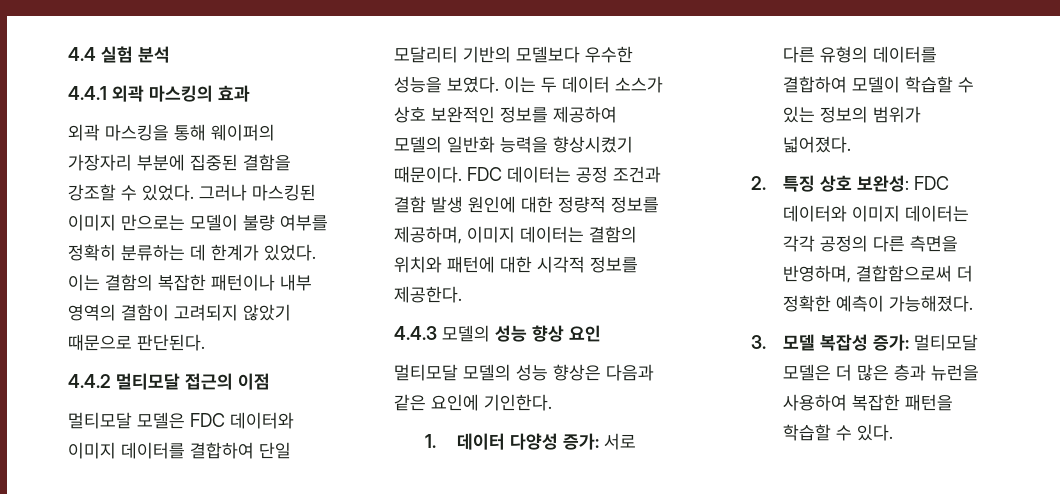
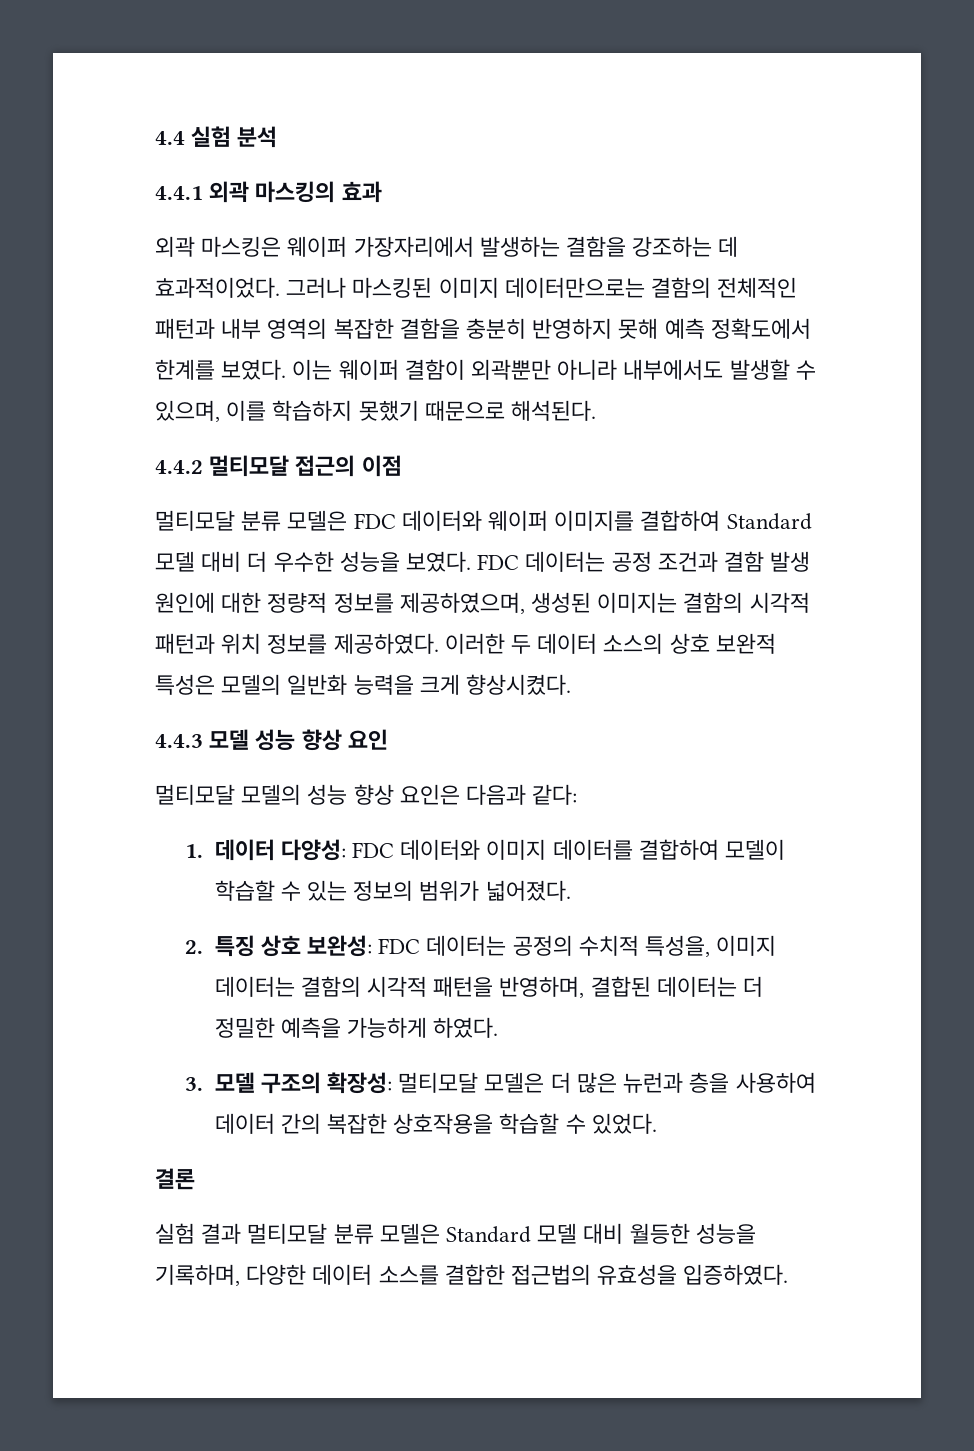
- 외곽 마스킹을 통해 웨이퍼의 가장자리 부분에 집중된 결함을 강조할 수 있었다. 그러나 마스킹된 이미지 만으로는 모델이 불량 여부를 정확히 분류하는 데 한계가 있었다. 이는 결함의 복잡한 패턴이나 내부 영역의 결함이 고려되지 않았기 때문으로 판단된다.
+ 외곽 마스킹은 웨이퍼 가장자리에서 발생하는 결함을 강조하는 데 효과적이었다. 그러나 마스킹된 이미지 데이터만으로는 결함의 전체적인 패턴과 내부 영역의 복잡한 결함을 충분히 반영하지 못해 예측 정확도에서 한계를 보였다. 이는 웨이퍼 결함이 외곽뿐만 아니라 내부에서도 발생할 수 있으며, 이를 학습하지 못했기 때문으로 해석된다.
- 멀티모달 모델은 FDC 데이터와 이미지 데이터를 결합하여 단일 모달리티 기반의 모델보다 우수한 성능을 보였다. 이는 두 데이터 소스가 상호 보완적인 정보를 제공하여 모델의 일반화 능력을 향상시켰기 때문이다.
+ 멀티모달 분류 모델은 FDC 데이터와 웨이퍼 이미지를 결합하여 Standard 모델 대비 더 우수한 성능을 보였다.
- FDC 데이터는 공정 조건과 결함 발생 원인에 대한 정량적 정보를 제공하며, 이미지 데이터는 결함의 위치와 패턴에 대한 시각적 정보를 제공한다.
+ FDC 데이터는 공정 조건과 결함 발생 원인에 대한 정량적 정보를 제공하였으며, 생성된 이미지는 결함의 시각적 패턴과 위치 정보를 제공하였다. 이러한 두 데이터 소스의 상호 보완적 특성은 모델의 일반화 능력을 크게 향상시켰다.
- 4.4.3 모델의 성능 향상 요인
+ 4.4.3 모델 성능 향상 요인
- 멀티모달 모델의 성능 향상은 다음과 같은 요인에 기인한다.
- 1. 데이터 다양성 증가: 서로 다른 유형의 데이터를 결합하여 모델이 학습할 수 있는 정보의 범위가 넓어졌다.
+ 멀티모달 모델의 성능 향상 요인은 다음과 같다:
+ 1. 데이터 다양성: FDC 데이터와 이미지 데이터를 결합하여 모델이 학습할 수 있는 정보의 범위가 넓어졌다.
- 2. 특징 상호 보완성: FDC 데이터와 이미지 데이터는 각각 공정의 다른 측면을 반영하며, 결합함으로써 더 정확한 예측이 가능해졌다.
+ 2. 특징 상호 보완성: FDC 데이터는 공정의 수치적 특성을, 이미지 데이터는 결함의 시각적 패턴을 반영하며, 결합된 데이터는 더 정밀한 예측을 가능하게 하였다.
- 3. 모델 복잡성 증가: 멀티모달 모델은 더 많은 층과 뉴런을 사용하여 복잡한 패턴을 학습할 수 있다.
+ 3. 모델 구조의 확장성: 멀티모달 모델은 더 많은 뉴런과 층을 사용하여 데이터 간의 복잡한 상호작용을 학습할 수 있었다.
+ 결론
+ 실험 결과 멀티모달 분류 모델은 Standard 모델 대비 월등한 성능을 기록하며, 다양한 데이터 소스를 결합한 접근법의 유효성을 입증하였다.

